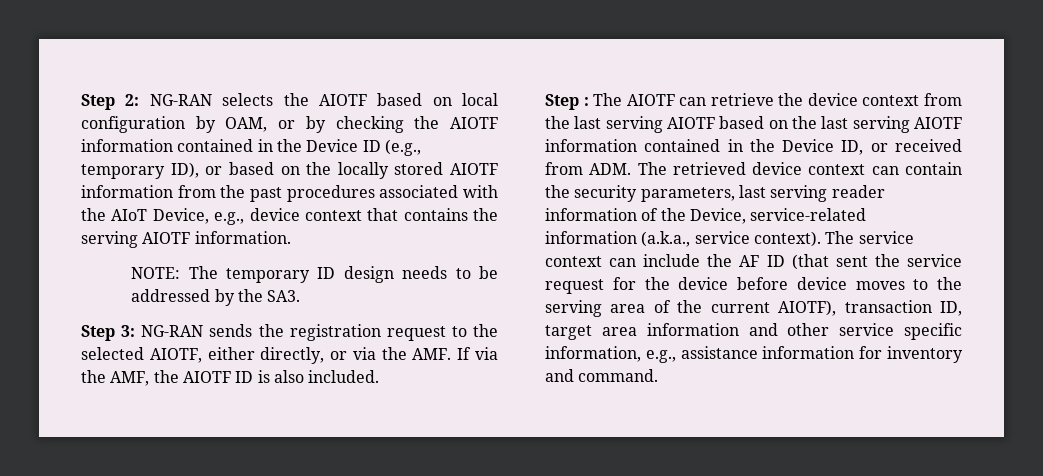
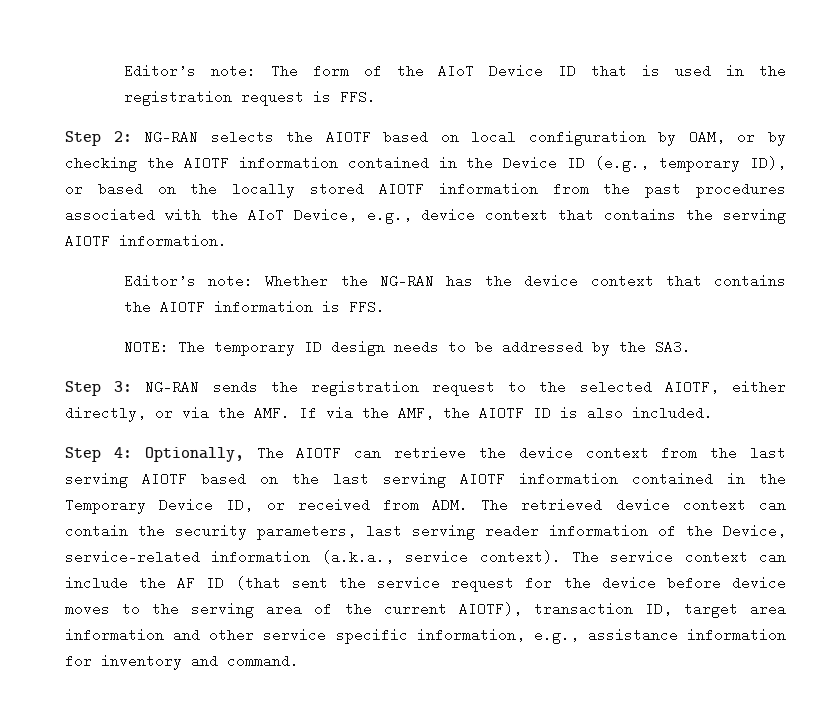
+ Editor’s note: The form of the AIoT Device ID that is used in the registration request is FFS.
+ Editor’s note: Whether the NG-RAN has the device context that contains the AIOTF information is FFS.
- Step : The AIOTF can retrieve the device context from the last serving AIOTF based on the last serving AIOTF information contained in the Device ID, or received from ADM. The retrieved device context can contain the security parameters, last serving reader information of the Device, service-related information (a.k.a., service context).
+ Step 4: Optionally, The AIOTF can retrieve the device context from the last serving AIOTF based on the last serving AIOTF information contained in the Temporary Device ID, or received from ADM. The retrieved device context can contain the security parameters, last serving reader information of the Device, service-related information (a.k.a., service context).

